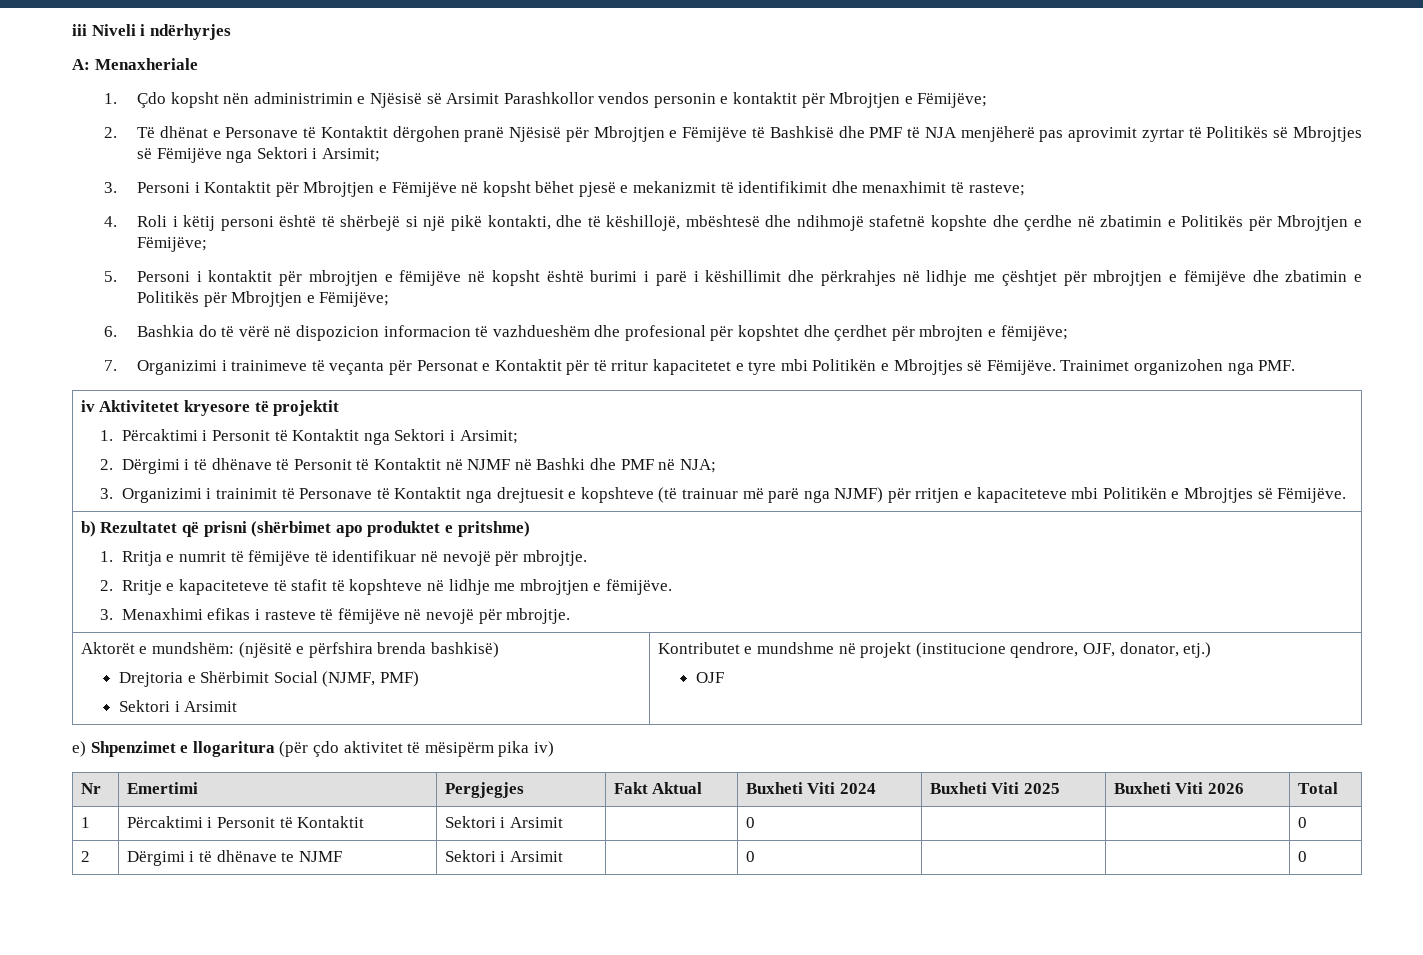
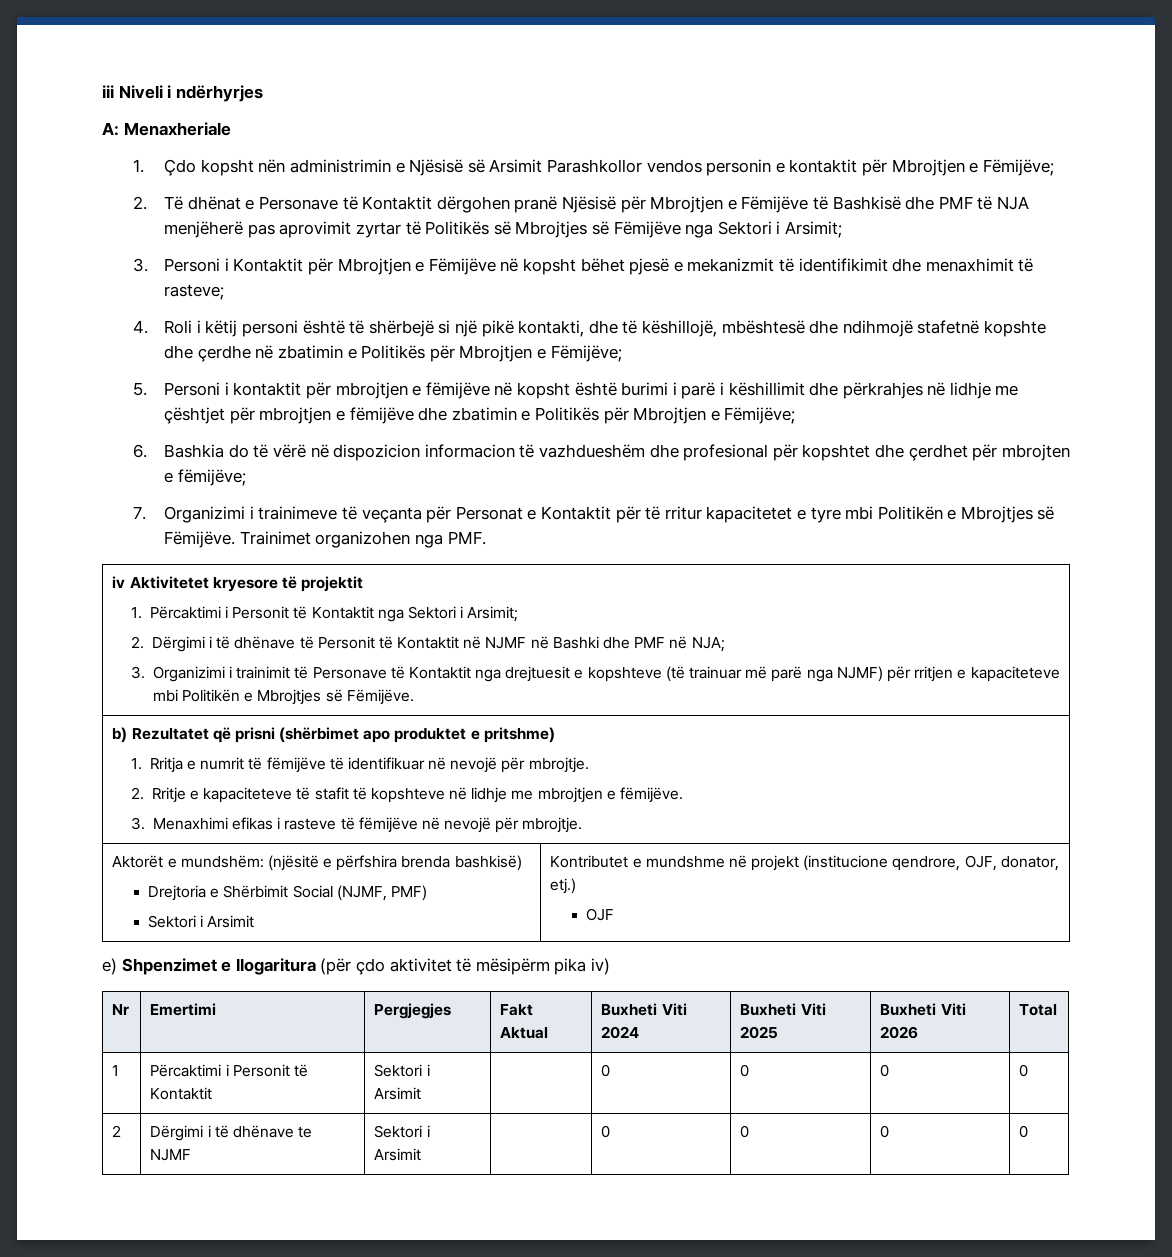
- 1 | Përcaktimi i Personit të Kontaktit | Sektori i Arsimit | | 0 | | | 0
+ 1 | Përcaktimi i Personit të Kontaktit | Sektori i Arsimit | | 0 | 0 | 0 | 0
- 2 | Dërgimi i të dhënave te NJMF | Sektori i Arsimit | | 0 | | | 0
+ 2 | Dërgimi i të dhënave te NJMF | Sektori i Arsimit | | 0 | 0 | 0 | 0

